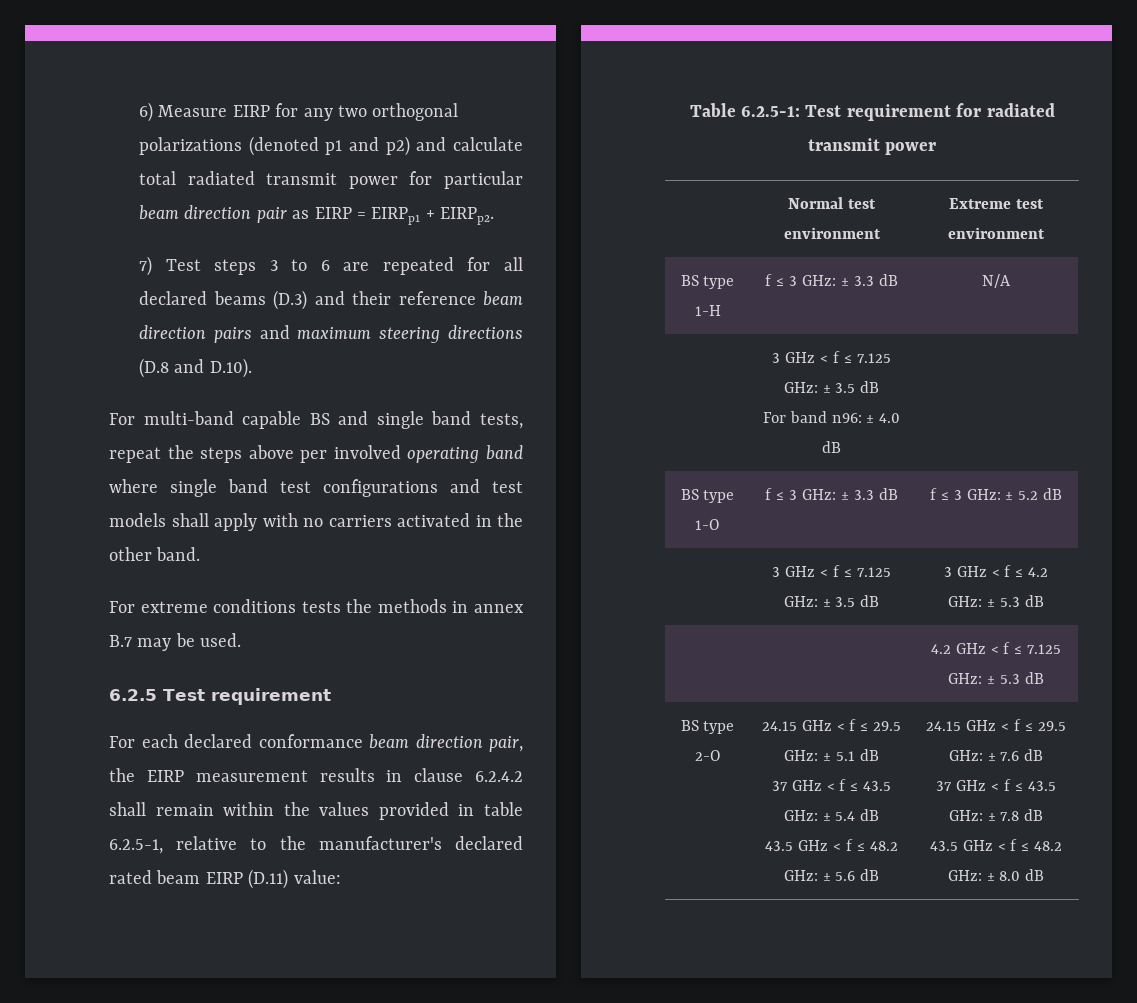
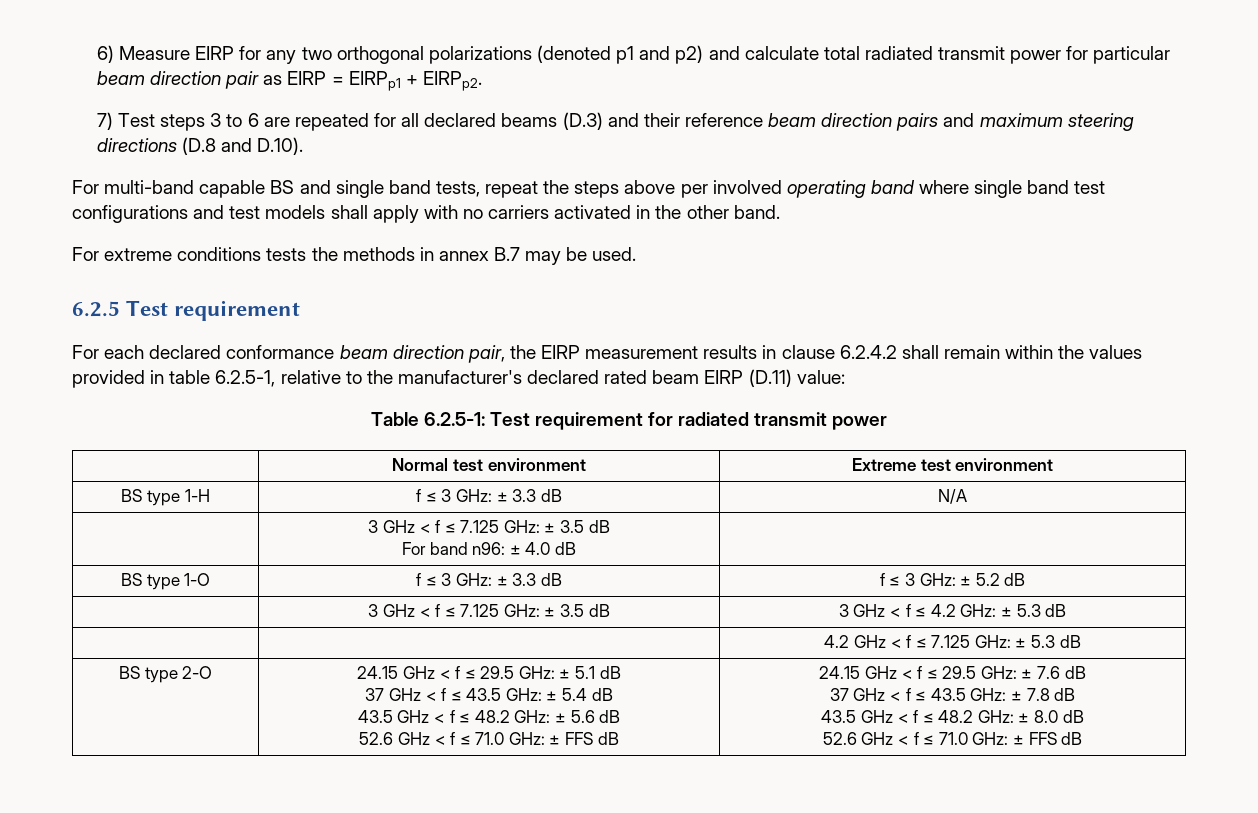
  43.5 GHz < f ≤ 48.2 GHz: ± 5.6 dB
+ 52.6 GHz < f ≤ 71.0 GHz: ± FFS dB
  43.5 GHz < f ≤ 48.2 GHz: ± 8.0 dB
+ 52.6 GHz < f ≤ 71.0 GHz: ± FFS dB

